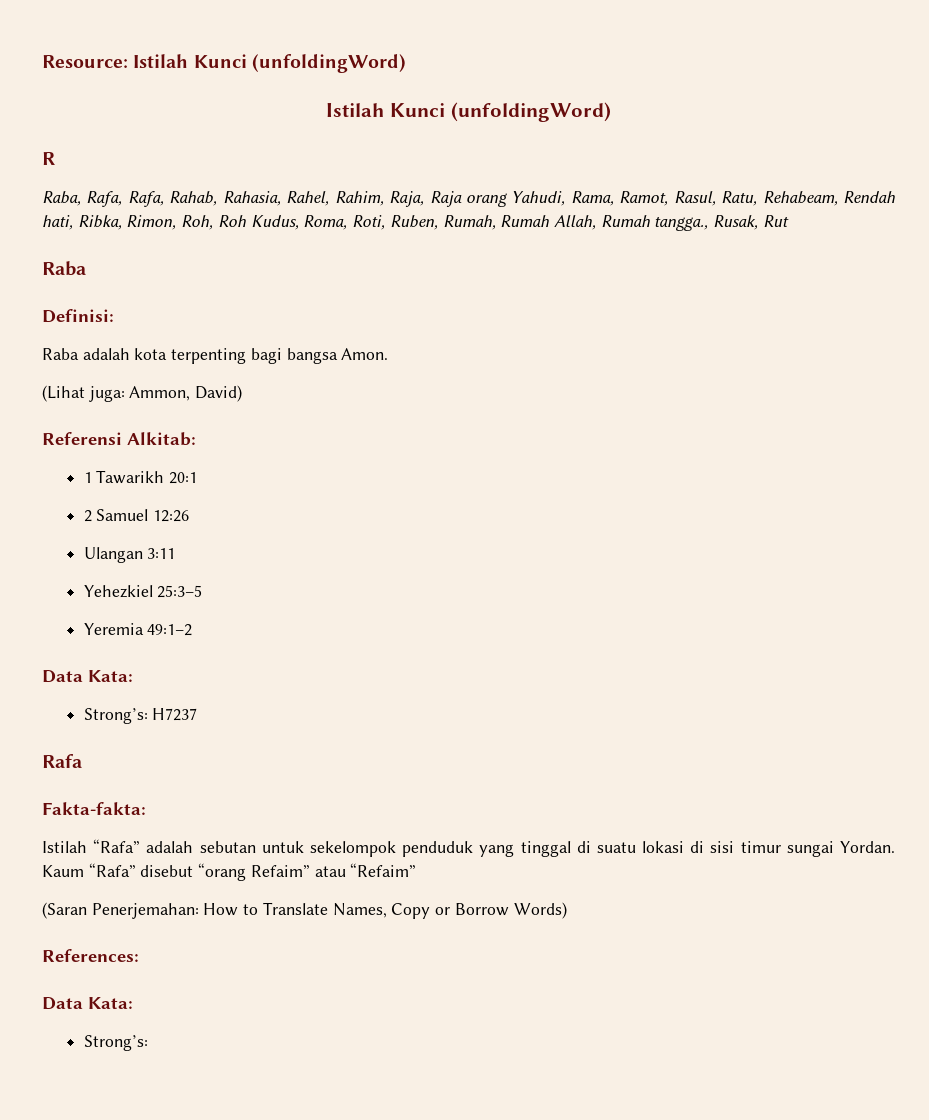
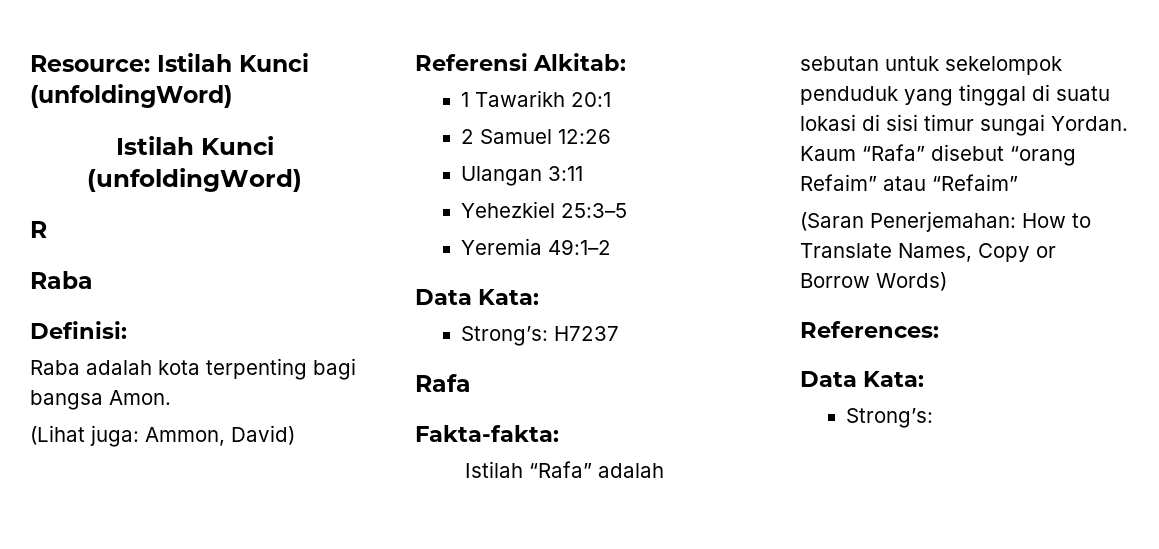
- Raba, Rafa, Rafa, Rahab, Rahasia, Rahel, Rahim, Raja, Raja orang Yahudi, Rama, Ramot, Rasul, Ratu, Rehabeam, Rendah hati, Ribka, Rimon, Roh, Roh Kudus, Roma, Roti, Ruben, Rumah, Rumah Allah, Rumah tangga., Rusak, Rut

